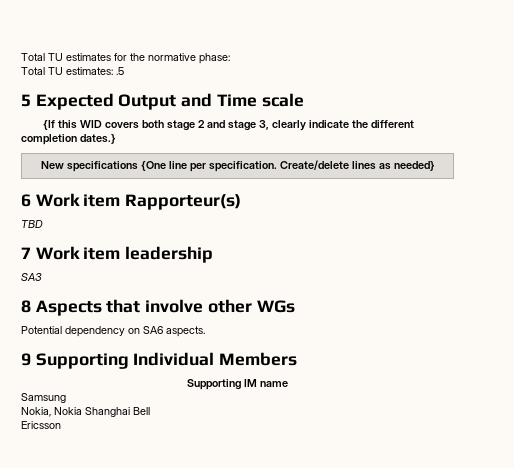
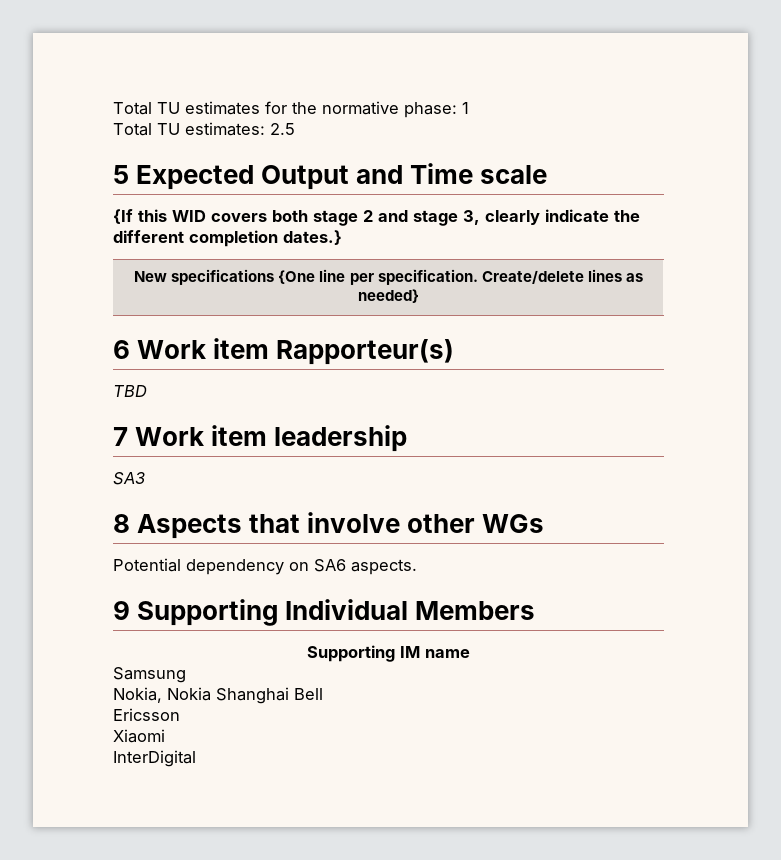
- Total TU estimates for the normative phase:
+ Total TU estimates for the normative phase: 1
- Total TU estimates: .5
+ Total TU estimates: 2.5
+ Xiaomi
+ InterDigital

